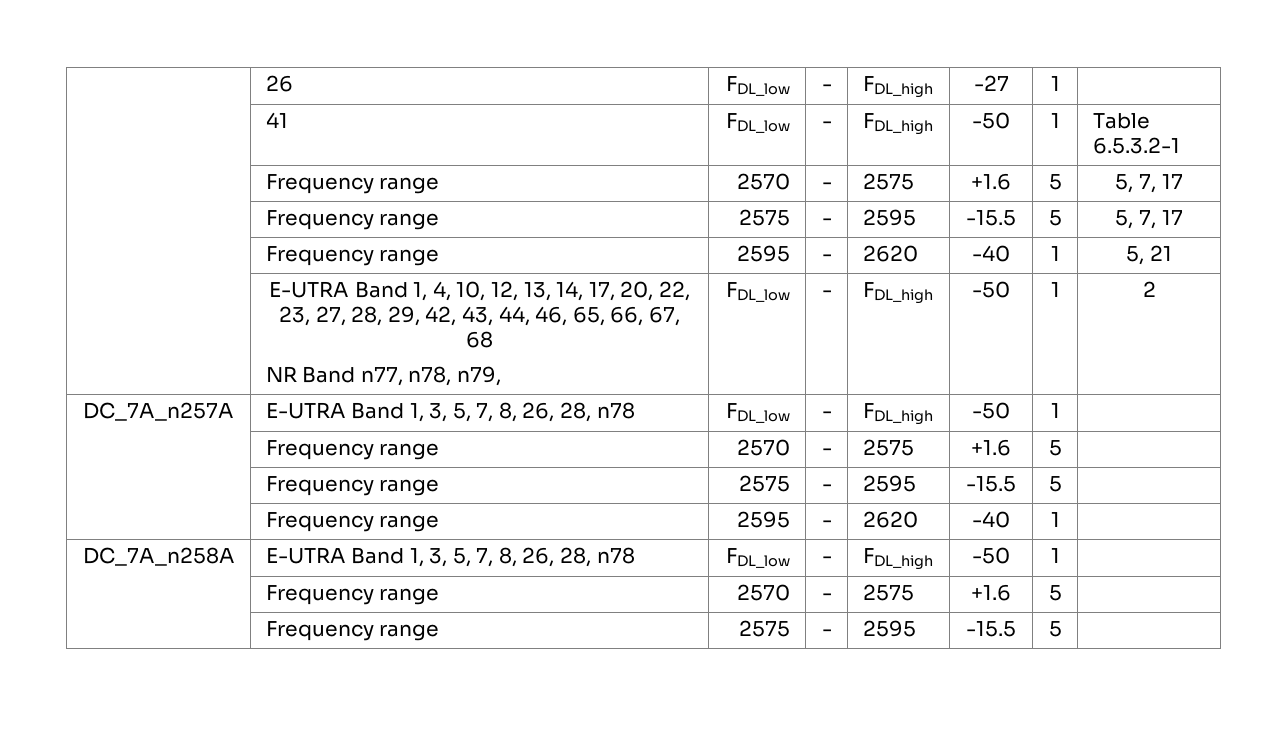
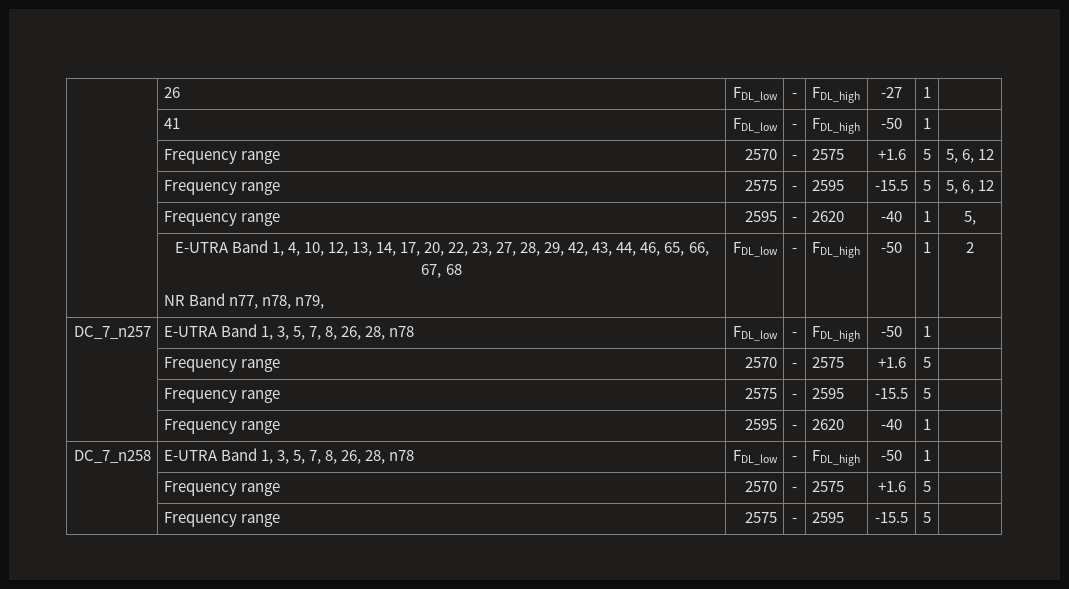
- | 41 | FDL_low | - | FDL_high | -50 | 1 | Table 6.5.3.2-1
+ | 41 | FDL_low | - | FDL_high | -50 | 1 |
- | Frequency range | 2570 | - | 2575 | +1.6 | 5 | 5, 7, 17
+ | Frequency range | 2570 | - | 2575 | +1.6 | 5 | 5, 6, 12
- | Frequency range | 2575 | - | 2595 | -15.5 | 5 | 5, 7, 17
+ | Frequency range | 2575 | - | 2595 | -15.5 | 5 | 5, 6, 12
- | Frequency range | 2595 | - | 2620 | -40 | 1 | 5, 21
+ | Frequency range | 2595 | - | 2620 | -40 | 1 | 5,
- DC_7A_n257A | E-UTRA Band 1, 3, 5, 7, 8, 26, 28, n78 | FDL_low | - | FDL_high | -50 | 1 |
+ DC_7_n257 | E-UTRA Band 1, 3, 5, 7, 8, 26, 28, n78 | FDL_low | - | FDL_high | -50 | 1 |
- DC_7A_n258A | E-UTRA Band 1, 3, 5, 7, 8, 26, 28, n78 | FDL_low | - | FDL_high | -50 | 1 |
+ DC_7_n258 | E-UTRA Band 1, 3, 5, 7, 8, 26, 28, n78 | FDL_low | - | FDL_high | -50 | 1 |

